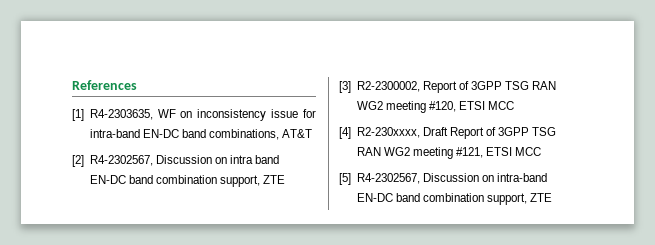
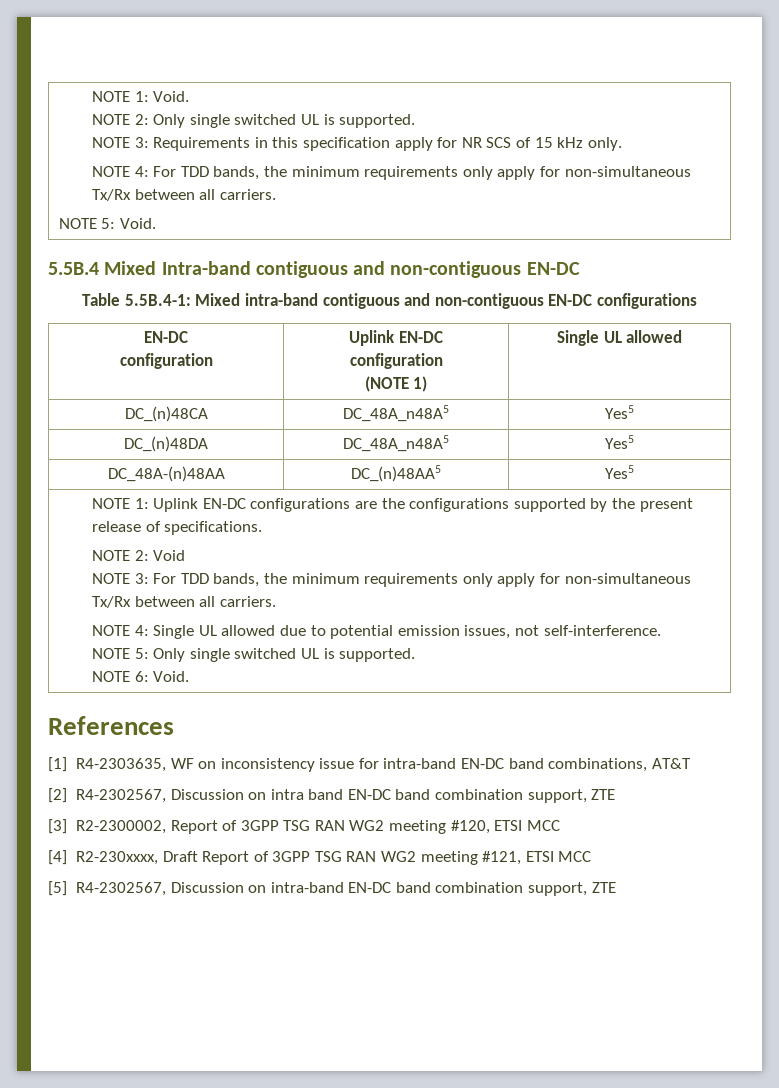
+ NOTE 1: Void.
+ NOTE 2: Only single switched UL is supported.
+ NOTE 3: Requirements in this specification apply for NR SCS of 15 kHz only.
+ NOTE 4: For TDD bands, the minimum requirements only apply for non-simultaneous Tx/Rx between all carriers.
+ NOTE 5: Void.
+ 5.5B.4 Mixed Intra-band contiguous and non-contiguous EN-DC
+ Table 5.5B.4-1: Mixed intra-band contiguous and non-contiguous EN-DC configurations
+ EN-DC
+ configuration | Uplink EN-DC
+ configuration
+ (NOTE 1) | Single UL allowed
+ DC_(n)48CA | DC_48A_n48A5 | Yes5
+ DC_(n)48DA | DC_48A_n48A5 | Yes5
+ DC_48A-(n)48AA | DC_(n)48AA5 | Yes5
+ NOTE 1: Uplink EN-DC configurations are the configurations supported by the present release of specifications.
+ NOTE 2: Void
+ NOTE 3: For TDD bands, the minimum requirements only apply for non-simultaneous Tx/Rx between all carriers.
+ NOTE 4: Single UL allowed due to potential emission issues, not self-interference.
+ NOTE 5: Only single switched UL is supported.
+ NOTE 6: Void.

